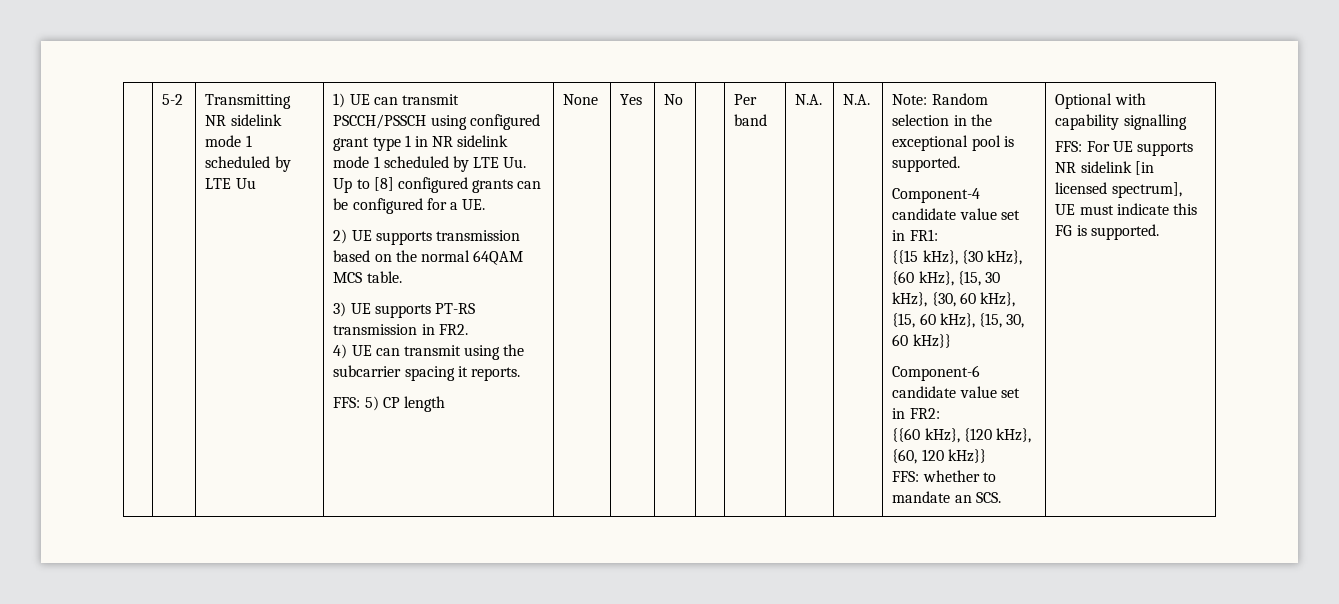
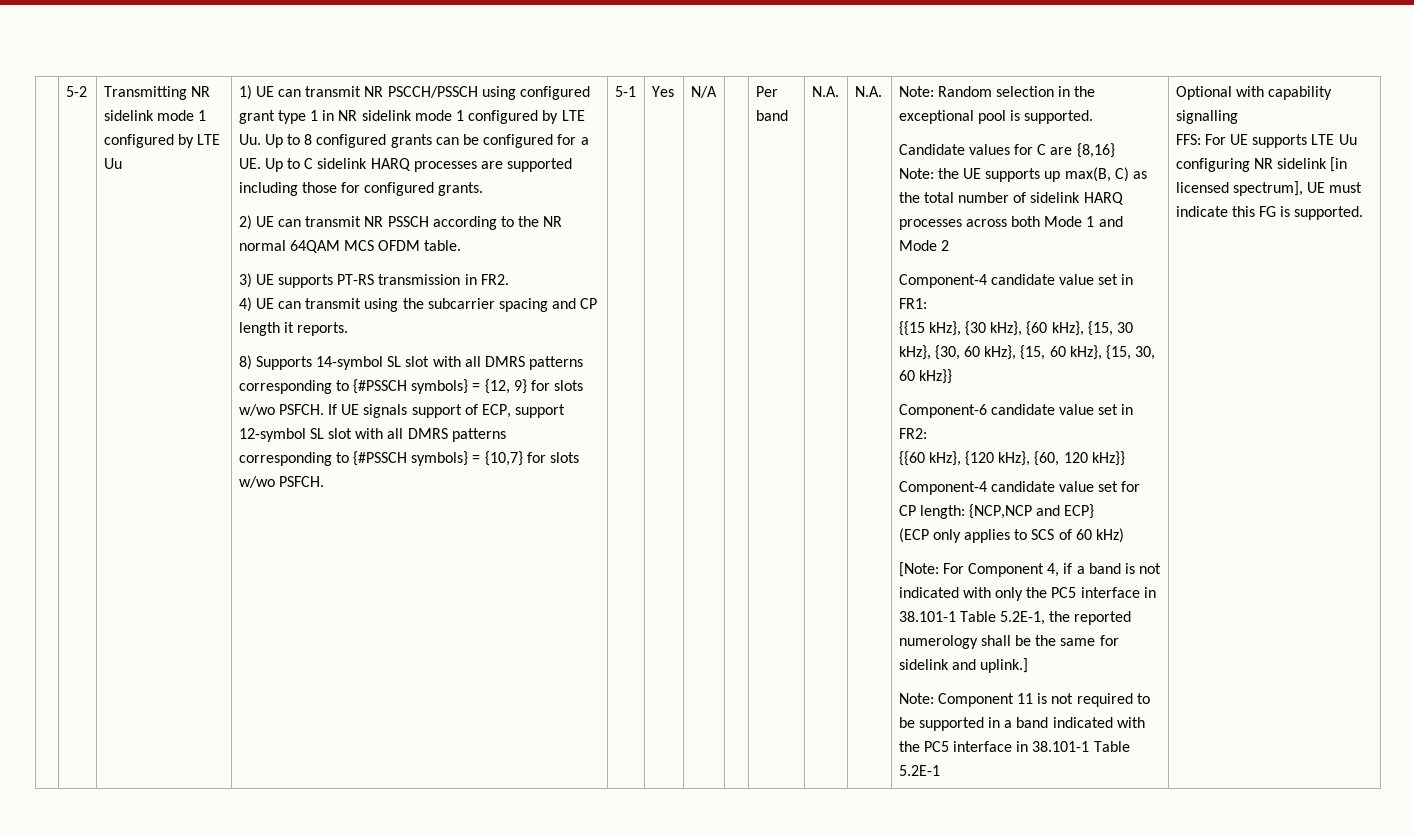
- Transmitting NR sidelink mode 1 scheduled by LTE Uu
+ Transmitting NR sidelink mode 1 configured by LTE Uu
- 1) UE can transmit PSCCH/PSSCH using configured grant type 1 in NR sidelink mode 1 scheduled by LTE Uu. Up to [8] configured grants can be configured for a UE.
- 2) UE supports transmission based on the normal 64QAM MCS table.
+ 1) UE can transmit NR PSCCH/PSSCH using configured grant type 1 in NR sidelink mode 1 configured by LTE Uu. Up to 8 configured grants can be configured for a UE. Up to C sidelink HARQ processes are supported including those for configured grants.
+ 2) UE can transmit NR PSSCH according to the NR normal 64QAM MCS OFDM table.
- 4) UE can transmit using the subcarrier spacing it reports.
+ 4) UE can transmit using the subcarrier spacing and CP length it reports.
- FFS: 5) CP length | None
+ 8) Supports 14-symbol SL slot with all DMRS patterns corresponding to {#PSSCH symbols} = {12, 9} for slots w/wo PSFCH. If UE signals support of ECP, support 12-symbol SL slot with all DMRS patterns corresponding to {#PSSCH symbols} = {10,7} for slots w/wo PSFCH. | 5-1
- No
+ N/A
+ Candidate values for C are {8,16}
+ Note: the UE supports up max(B, C) as the total number of sidelink HARQ processes across both Mode 1 and Mode 2
- FFS: whether to mandate an SCS.
+ Component-4 candidate value set for CP length: {NCP,NCP and ECP}
+ (ECP only applies to SCS of 60 kHz)
+ [Note: For Component 4, if a band is not indicated with only the PC5 interface in 38.101-1 Table 5.2E-1, the reported numerology shall be the same for sidelink and uplink.]
+ Note: Component 11 is not required to be supported in a band indicated with the PC5 interface in 38.101-1 Table 5.2E-1
- FFS: For UE supports NR sidelink [in licensed spectrum], UE must indicate this FG is supported.
+ FFS: For UE supports LTE Uu configuring NR sidelink [in licensed spectrum], UE must indicate this FG is supported.

